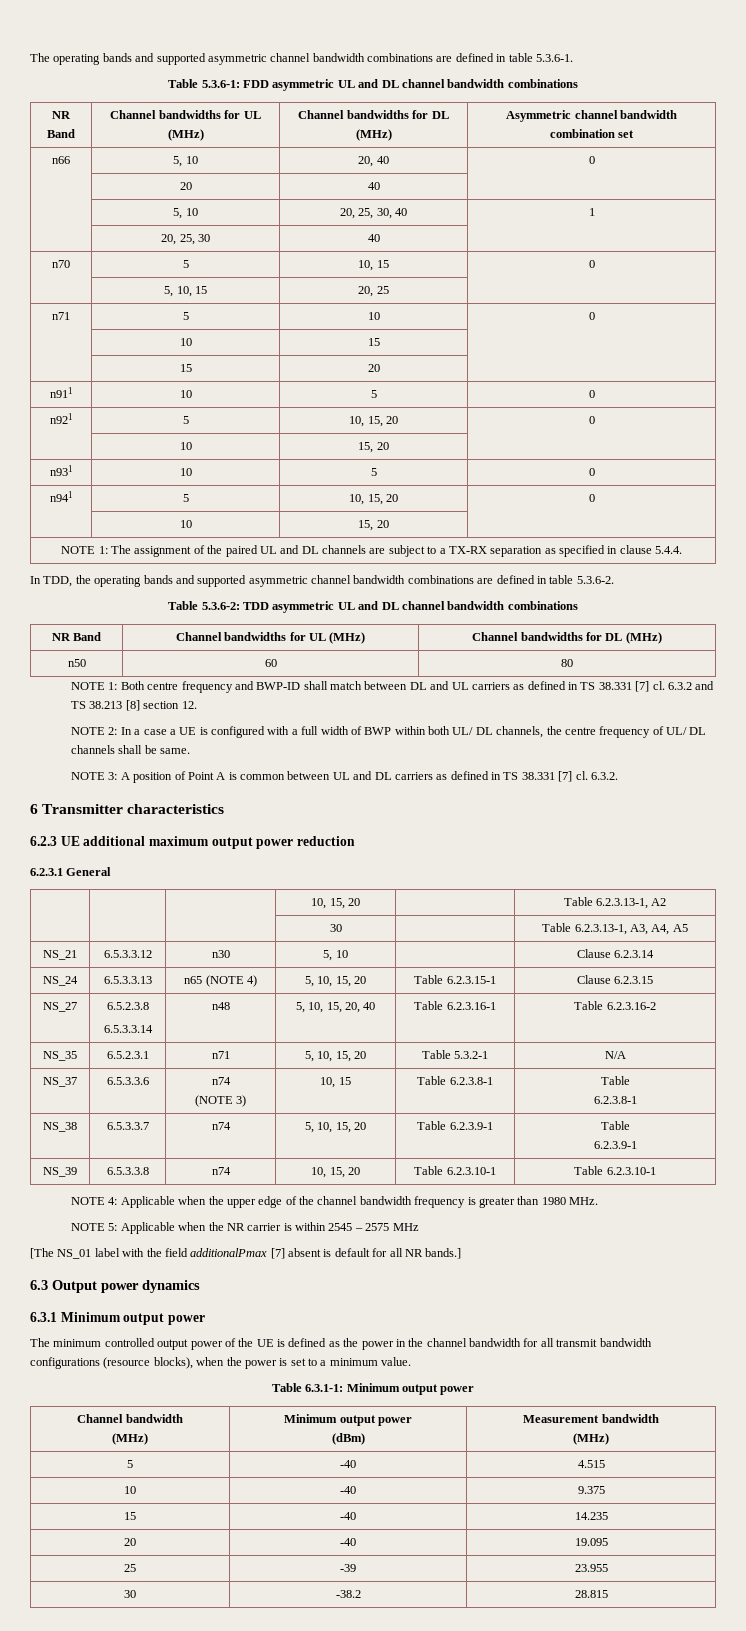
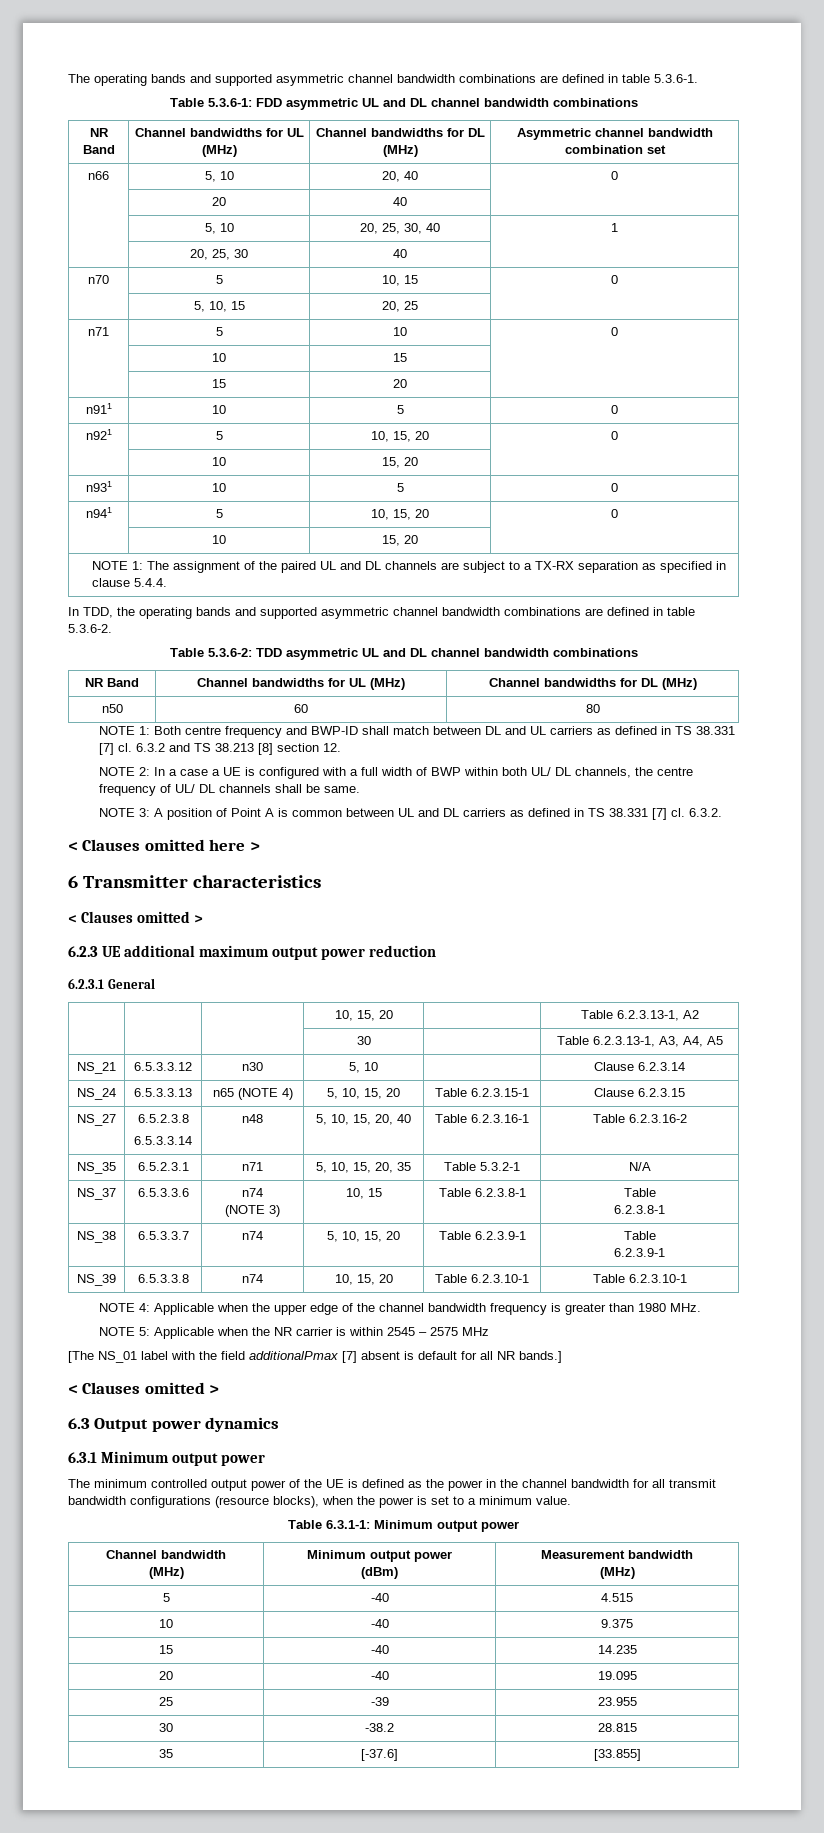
+ < Clauses omitted here >
  6 Transmitter characteristics
+ < Clauses omitted >
- NS_35 | 6.5.2.3.1 | n71 | 5, 10, 15, 20 | Table 5.3.2-1 | N/A
+ NS_35 | 6.5.2.3.1 | n71 | 5, 10, 15, 20, 35 | Table 5.3.2-1 | N/A
  [The NS_01 label with the field additionalPmax [7] absent is default for all NR bands.]
+ < Clauses omitted >
+ 35 | [-37.6] | [33.855]

